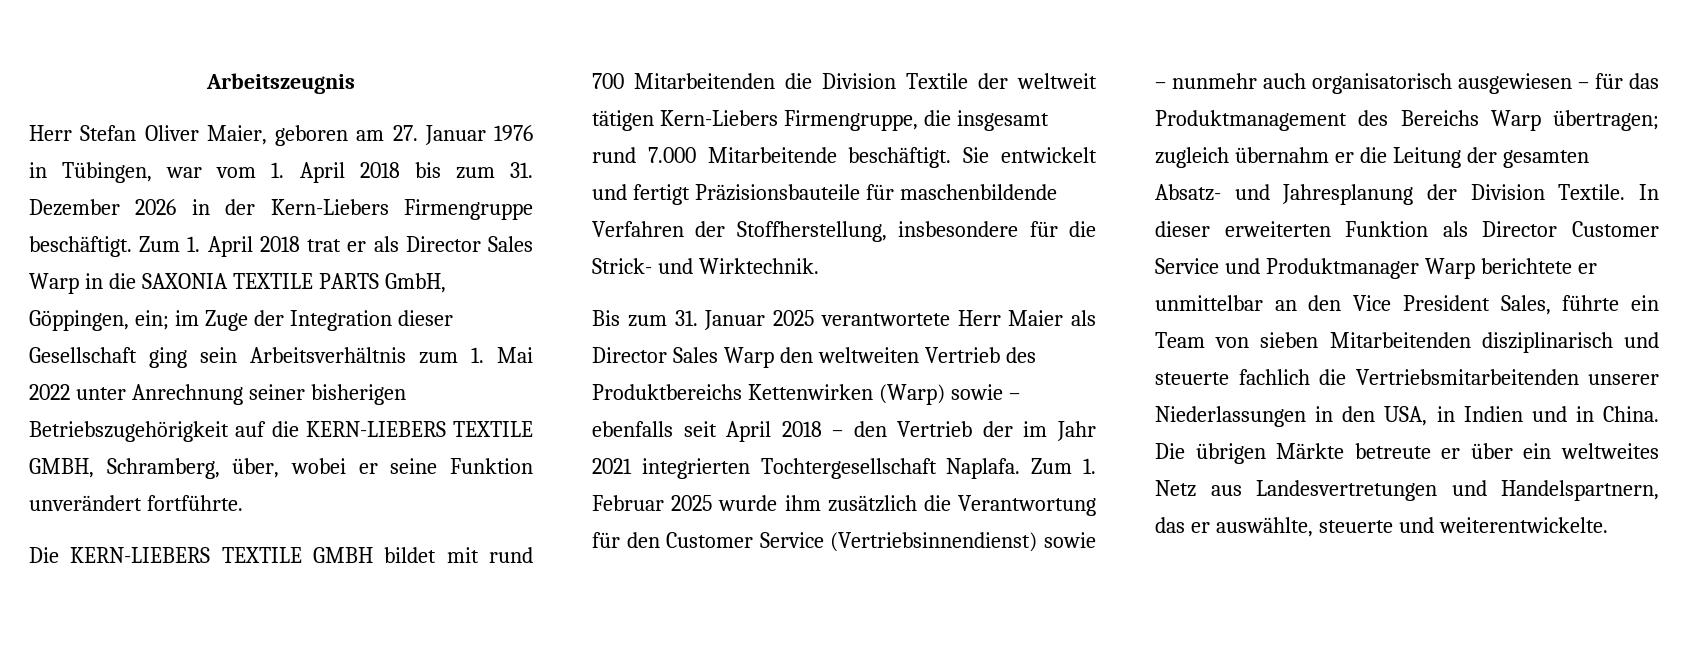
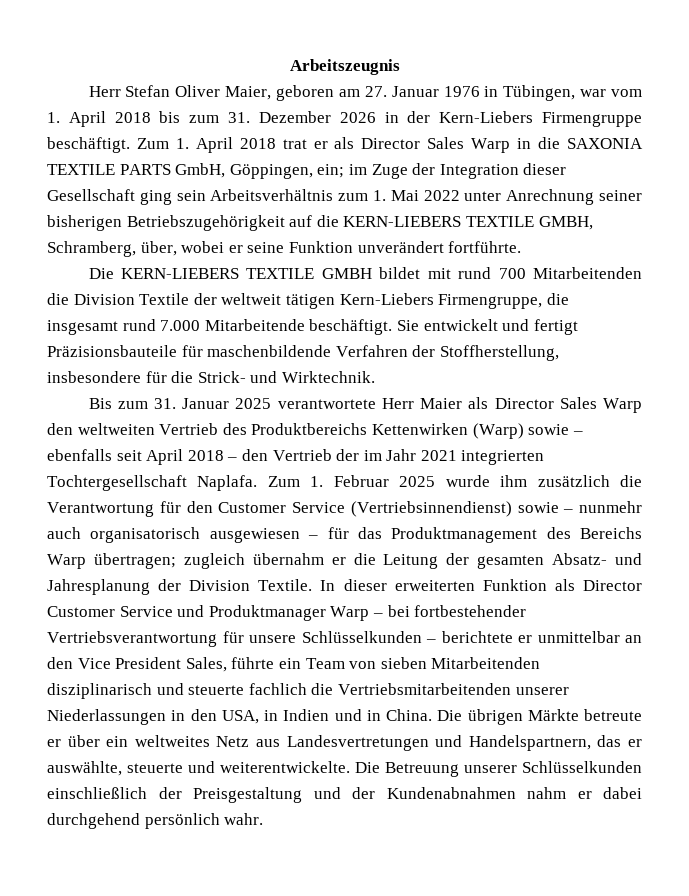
- In dieser erweiterten Funktion als Director Customer Service und Produktmanager Warp berichtete er unmittelbar an den Vice President Sales, führte ein Team von sieben Mitarbeitenden disziplinarisch und steuerte fachlich die Vertriebsmitarbeitenden unserer Niederlassungen in den USA, in Indien und in China.
+ In dieser erweiterten Funktion als Director Customer Service und Produktmanager Warp – bei fortbestehender Vertriebsverantwortung für unsere Schlüsselkunden – berichtete er unmittelbar an den Vice President Sales, führte ein Team von sieben Mitarbeitenden disziplinarisch und steuerte fachlich die Vertriebsmitarbeitenden unserer Niederlassungen in den USA, in Indien und in China.
+ Die Betreuung unserer Schlüsselkunden einschließlich der Preisgestaltung und der Kundenabnahmen nahm er dabei durchgehend persönlich wahr.

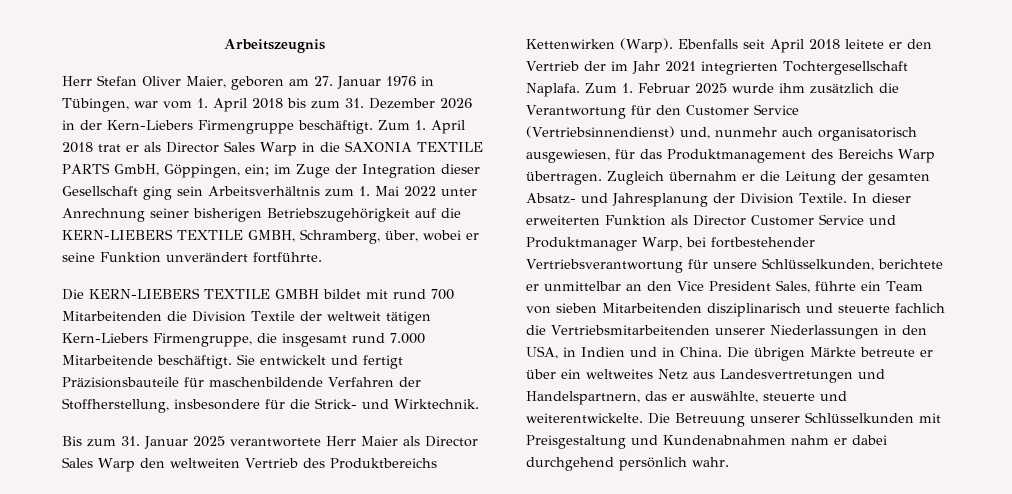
- Bis zum 31. Januar 2025 verantwortete Herr Maier als Director Sales Warp den weltweiten Vertrieb des Produktbereichs Kettenwirken (Warp) sowie – ebenfalls seit April 2018 – den Vertrieb der im Jahr 2021 integrierten Tochtergesellschaft Naplafa.
+ Bis zum 31. Januar 2025 verantwortete Herr Maier als Director Sales Warp den weltweiten Vertrieb des Produktbereichs Kettenwirken (Warp). Ebenfalls seit April 2018 leitete er den Vertrieb der im Jahr 2021 integrierten Tochtergesellschaft Naplafa.
- Zum 1. Februar 2025 wurde ihm zusätzlich die Verantwortung für den Customer Service (Vertriebsinnendienst) sowie – nunmehr auch organisatorisch ausgewiesen – für das Produktmanagement des Bereichs Warp übertragen; zugleich übernahm er die Leitung der gesamten Absatz- und Jahresplanung der Division Textile.
+ Zum 1. Februar 2025 wurde ihm zusätzlich die Verantwortung für den Customer Service (Vertriebsinnendienst) und, nunmehr auch organisatorisch ausgewiesen, für das Produktmanagement des Bereichs Warp übertragen. Zugleich übernahm er die Leitung der gesamten Absatz- und Jahresplanung der Division Textile.
- In dieser erweiterten Funktion als Director Customer Service und Produktmanager Warp – bei fortbestehender Vertriebsverantwortung für unsere Schlüsselkunden – berichtete er unmittelbar an den Vice President Sales, führte ein Team von sieben Mitarbeitenden disziplinarisch und steuerte fachlich die Vertriebsmitarbeitenden unserer Niederlassungen in den USA, in Indien und in China.
+ In dieser erweiterten Funktion als Director Customer Service und Produktmanager Warp, bei fortbestehender Vertriebsverantwortung für unsere Schlüsselkunden, berichtete er unmittelbar an den Vice President Sales, führte ein Team von sieben Mitarbeitenden disziplinarisch und steuerte fachlich die Vertriebsmitarbeitenden unserer Niederlassungen in den USA, in Indien und in China.
- Die Betreuung unserer Schlüsselkunden einschließlich der Preisgestaltung und der Kundenabnahmen nahm er dabei durchgehend persönlich wahr.
+ Die Betreuung unserer Schlüsselkunden mit Preisgestaltung und Kundenabnahmen nahm er dabei durchgehend persönlich wahr.

